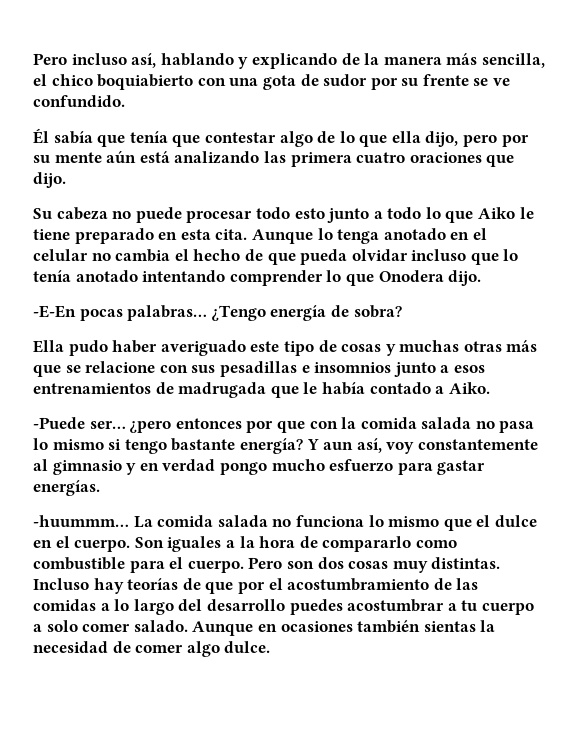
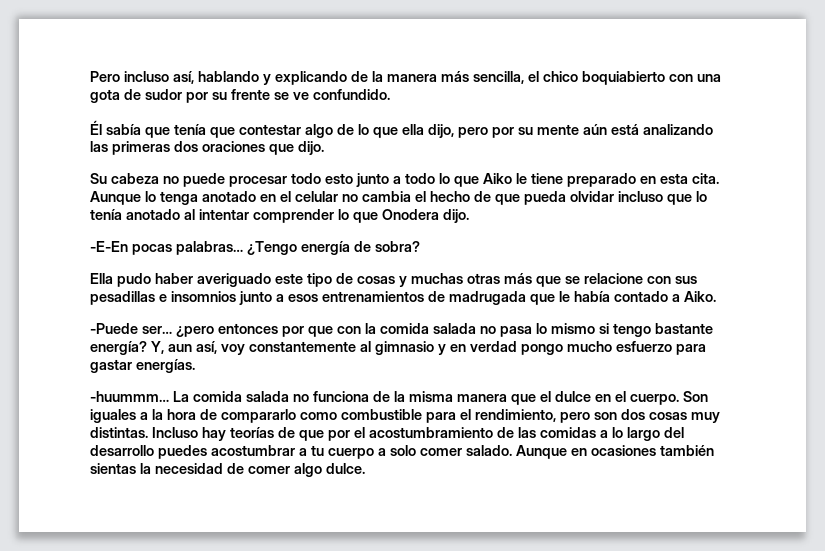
- Él sabía que tenía que contestar algo de lo que ella dijo, pero por su mente aún está analizando las primera cuatro oraciones que dijo.
+ Él sabía que tenía que contestar algo de lo que ella dijo, pero por su mente aún está analizando las primeras dos oraciones que dijo.
- Aunque lo tenga anotado en el celular no cambia el hecho de que pueda olvidar incluso que lo tenía anotado intentando comprender lo que Onodera dijo.
+ Aunque lo tenga anotado en el celular no cambia el hecho de que pueda olvidar incluso que lo tenía anotado al intentar comprender lo que Onodera dijo.
- Y aun así, voy constantemente al gimnasio y en verdad pongo mucho esfuerzo para gastar energías.
+ Y, aun así, voy constantemente al gimnasio y en verdad pongo mucho esfuerzo para gastar energías.
- La comida salada no funciona lo mismo que el dulce en el cuerpo.
+ La comida salada no funciona de la misma manera que el dulce en el cuerpo.
- Son iguales a la hora de compararlo como combustible para el cuerpo. Pero son dos cosas muy distintas.
+ Son iguales a la hora de compararlo como combustible para el rendimiento, pero son dos cosas muy distintas.

